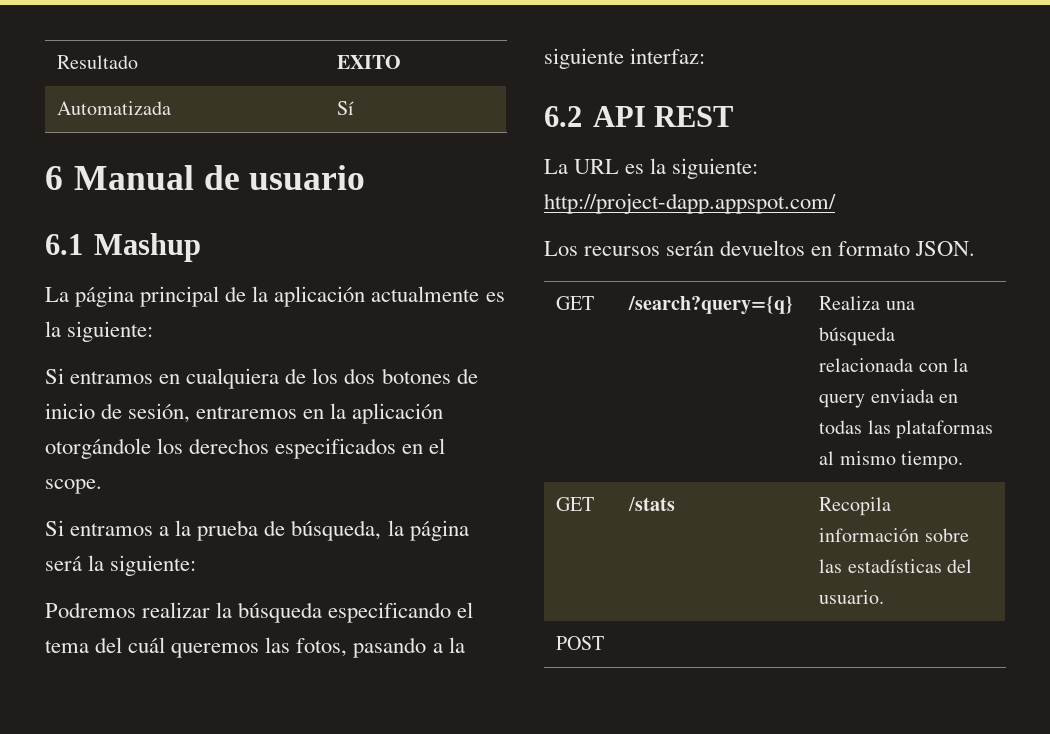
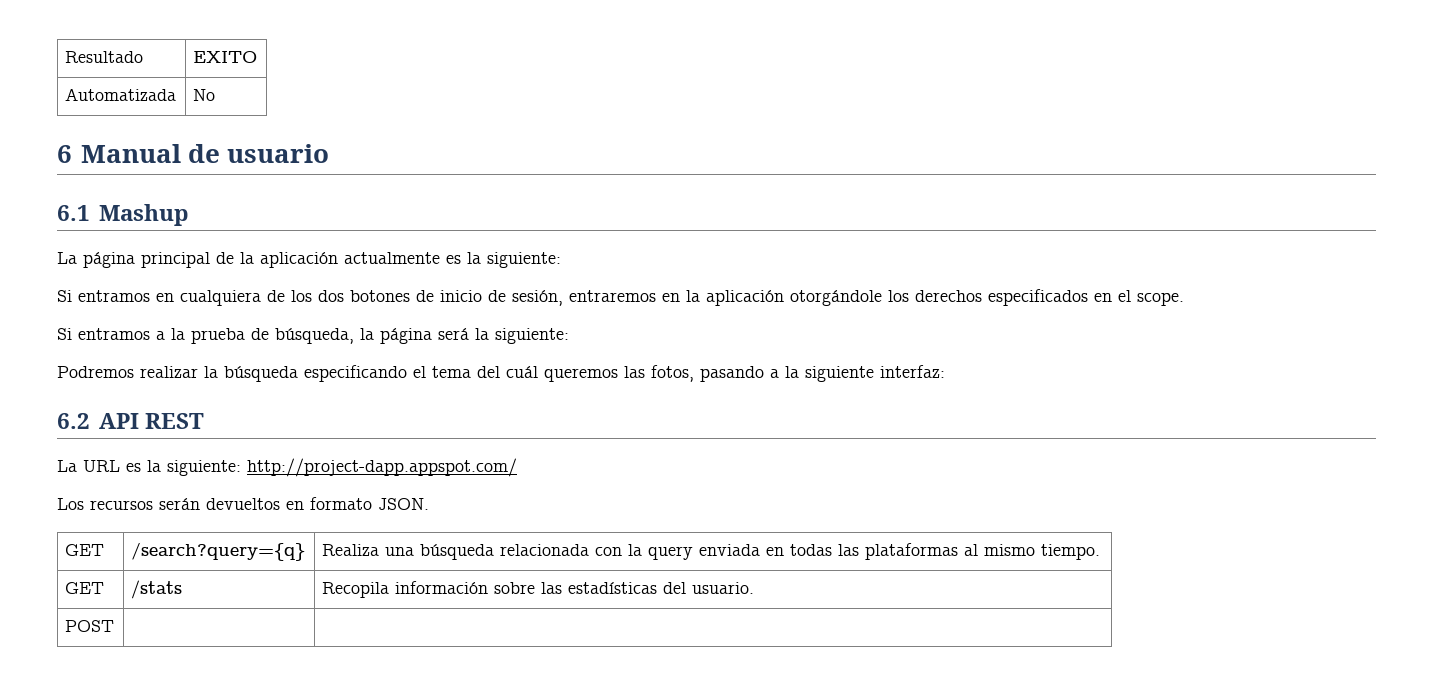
- Automatizada | Sí
+ Automatizada | No

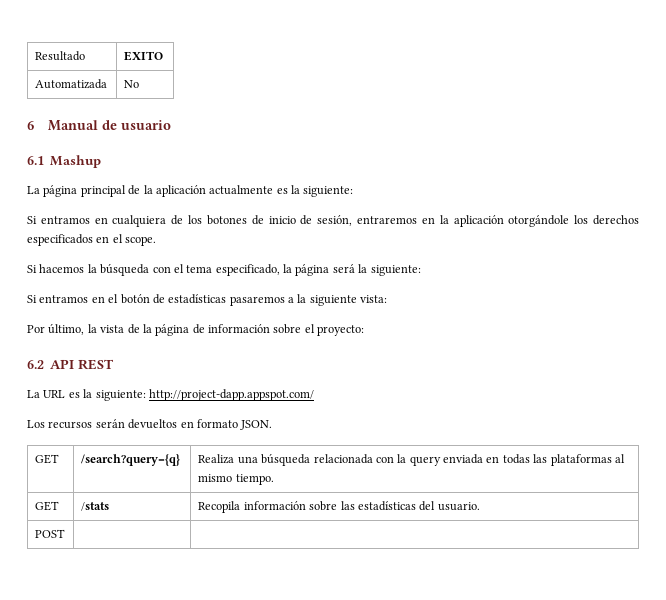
- Si entramos en cualquiera de los dos botones de inicio de sesión, entraremos en la aplicación otorgándole los derechos especificados en el scope.
+ Si entramos en cualquiera de los botones de inicio de sesión, entraremos en la aplicación otorgándole los derechos especificados en el scope.
- Si entramos a la prueba de búsqueda, la página será la siguiente:
+ Si hacemos la búsqueda con el tema especificado, la página será la siguiente:
- Podremos realizar la búsqueda especificando el tema del cuál queremos las fotos, pasando a la siguiente interfaz:
+ Si entramos en el botón de estadísticas pasaremos a la siguiente vista:
+ Por último, la vista de la página de información sobre el proyecto:

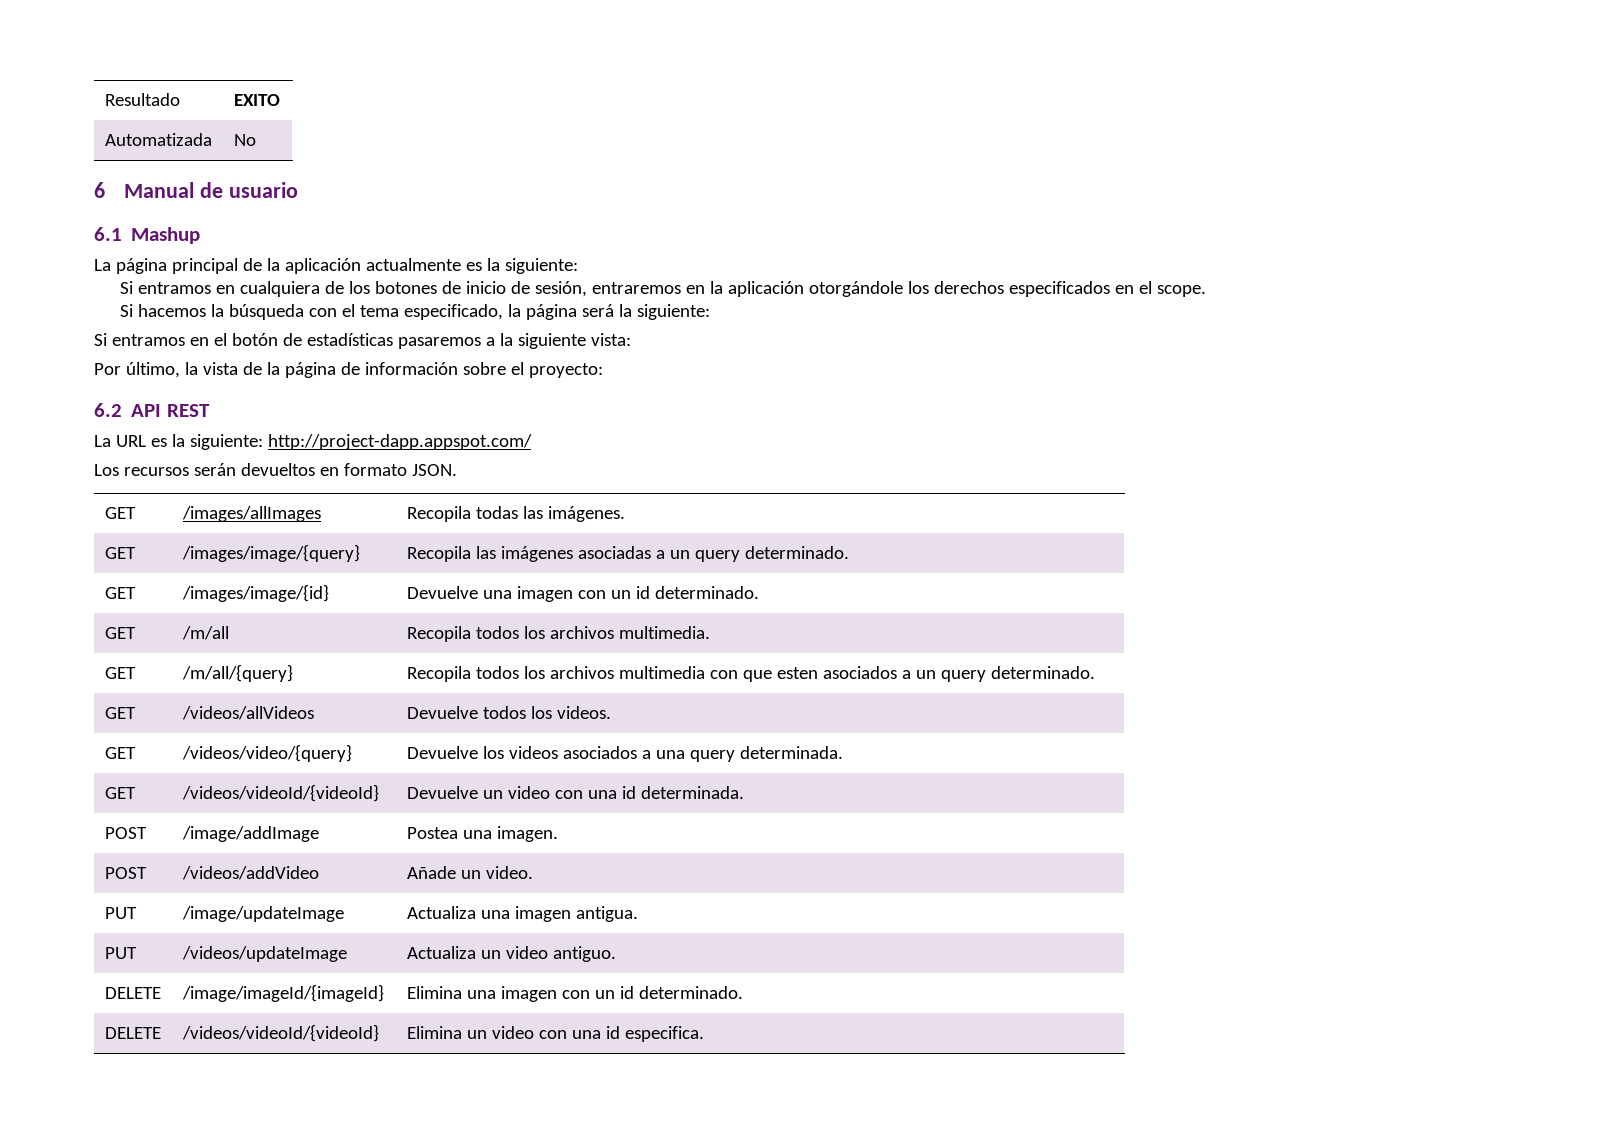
- GET | /search?query={q} | Realiza una búsqueda relacionada con la query enviada en todas las plataformas al mismo tiempo.
- GET | /stats | Recopila información sobre las estadísticas del usuario.
- POST | |
+ GET | /images/allImages | Recopila todas las imágenes.
+ GET | /images/image/{query} | Recopila las imágenes asociadas a un query determinado.
+ GET | /images/image/{id} | Devuelve una imagen con un id determinado.
+ GET | /m/all | Recopila todos los archivos multimedia.
+ GET | /m/all/{query} | Recopila todos los archivos multimedia con que esten asociados a un query determinado.
+ GET | /videos/allVideos | Devuelve todos los videos.
+ GET | /videos/video/{query} | Devuelve los videos asociados a una query determinada.
+ GET | /videos/videoId/{videoId} | Devuelve un video con una id determinada.
+ POST | /image/addImage | Postea una imagen.
+ POST | /videos/addVideo | Añade un video.
+ PUT | /image/updateImage | Actualiza una imagen antigua.
+ PUT | /videos/updateImage | Actualiza un video antiguo.
+ DELETE | /image/imageId/{imageId} | Elimina una imagen con un id determinado.
+ DELETE | /videos/videoId/{videoId} | Elimina un video con una id especifica.

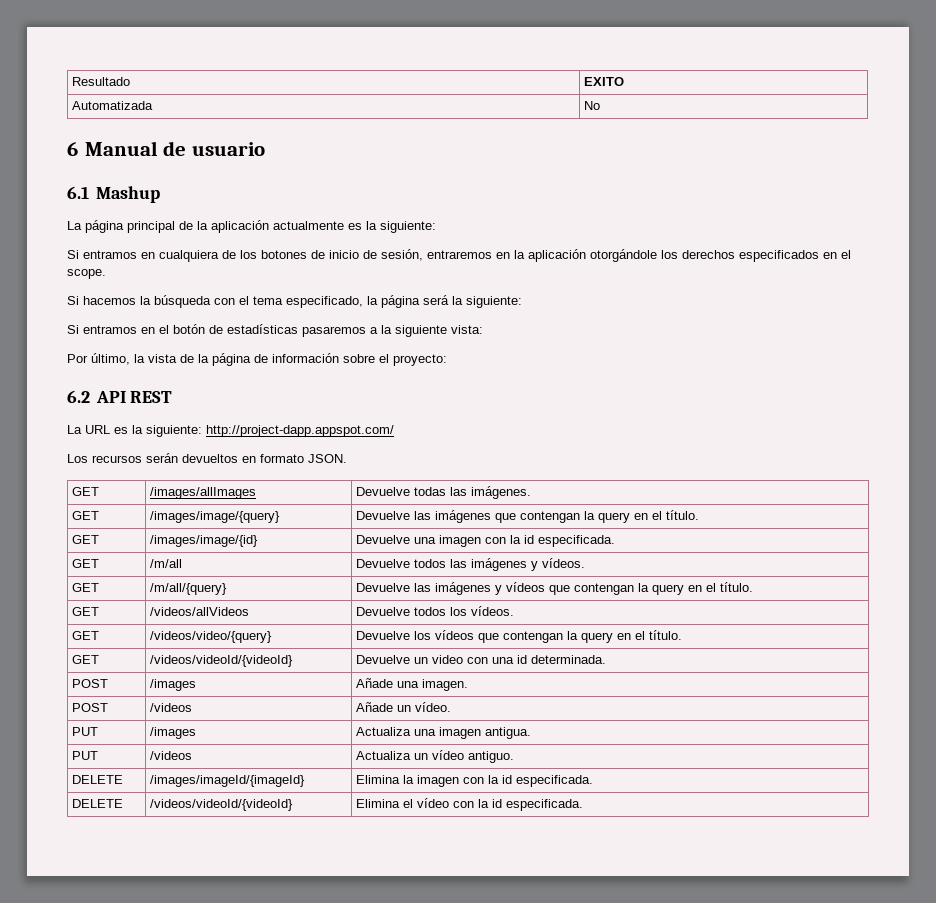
- GET | /images/allImages | Recopila todas las imágenes.
+ GET | /images/allImages | Devuelve todas las imágenes.
- GET | /images/image/{query} | Recopila las imágenes asociadas a un query determinado.
+ GET | /images/image/{query} | Devuelve las imágenes que contengan la query en el título.
- GET | /images/image/{id} | Devuelve una imagen con un id determinado.
+ GET | /images/image/{id} | Devuelve una imagen con la id especificada.
- GET | /m/all | Recopila todos los archivos multimedia.
- GET | /m/all/{query} | Recopila todos los archivos multimedia con que esten asociados a un query determinado.
+ GET | /m/all | Devuelve todos las imágenes y vídeos.
+ GET | /m/all/{query} | Devuelve las imágenes y vídeos que contengan la query en el título.
- GET | /videos/allVideos | Devuelve todos los videos.
+ GET | /videos/allVideos | Devuelve todos los vídeos.
- GET | /videos/video/{query} | Devuelve los videos asociados a una query determinada.
+ GET | /videos/video/{query} | Devuelve los vídeos que contengan la query en el título.
- POST | /image/addImage | Postea una imagen.
+ POST | /images | Añade una imagen.
- POST | /videos/addVideo | Añade un video.
- PUT | /image/updateImage | Actualiza una imagen antigua.
+ POST | /videos | Añade un vídeo.
+ PUT | /images | Actualiza una imagen antigua.
- PUT | /videos/updateImage | Actualiza un video antiguo.
+ PUT | /videos | Actualiza un vídeo antiguo.
- DELETE | /image/imageId/{imageId} | Elimina una imagen con un id determinado.
+ DELETE | /images/imageId/{imageId} | Elimina la imagen con la id especificada.
- DELETE | /videos/videoId/{videoId} | Elimina un video con una id especifica.
+ DELETE | /videos/videoId/{videoId} | Elimina el vídeo con la id especificada.

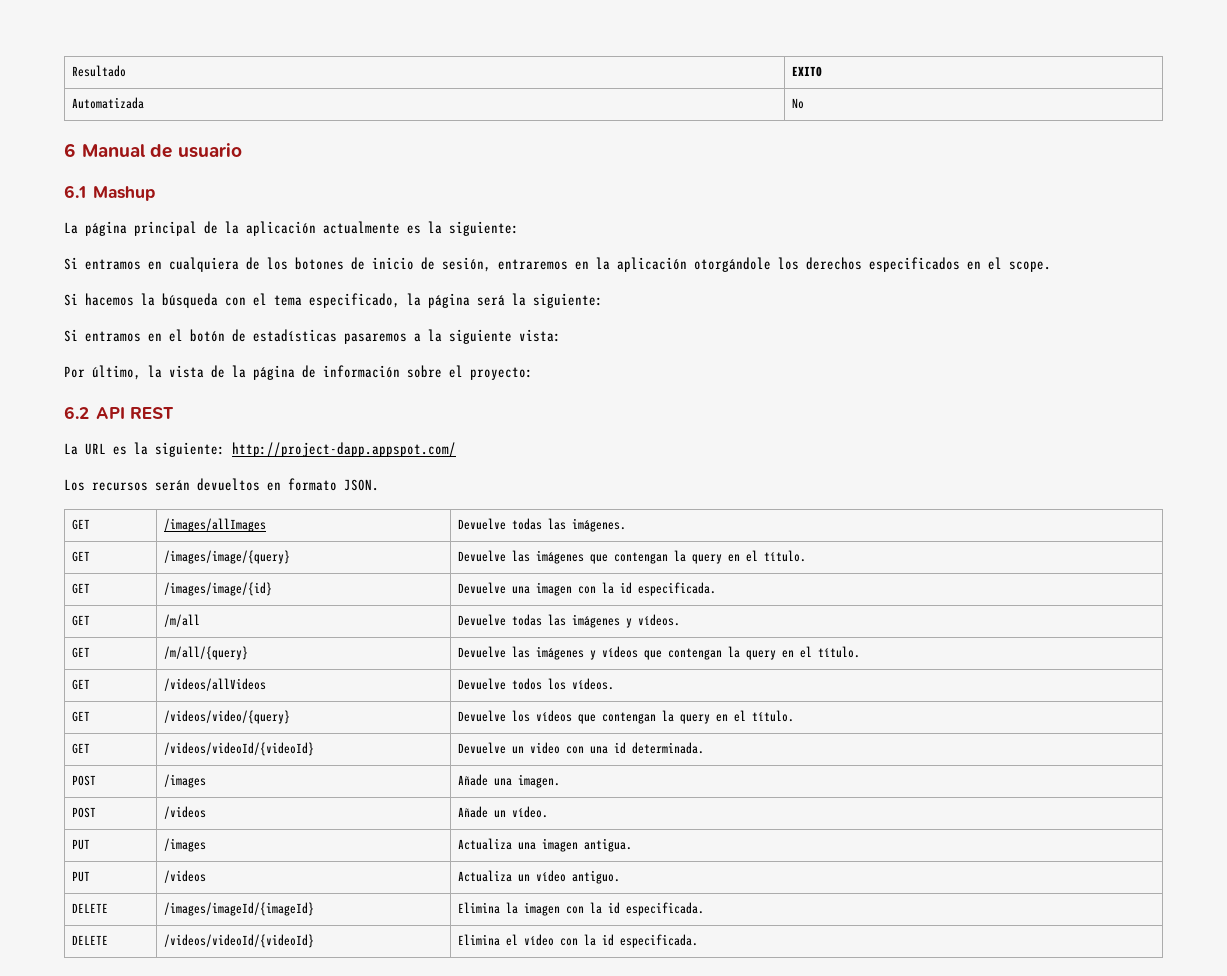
- GET | /m/all | Devuelve todos las imágenes y vídeos.
+ GET | /m/all | Devuelve todas las imágenes y vídeos.

